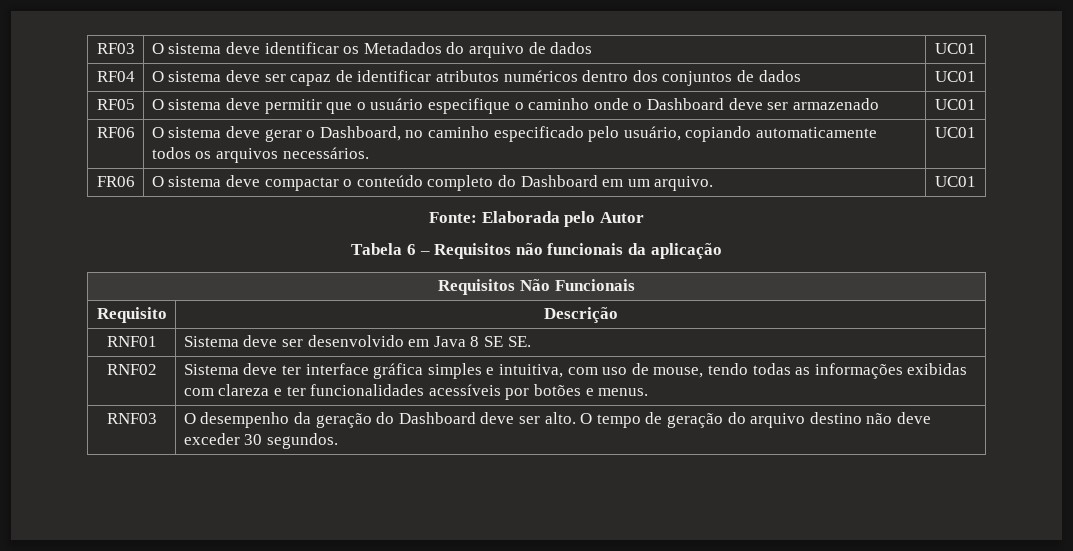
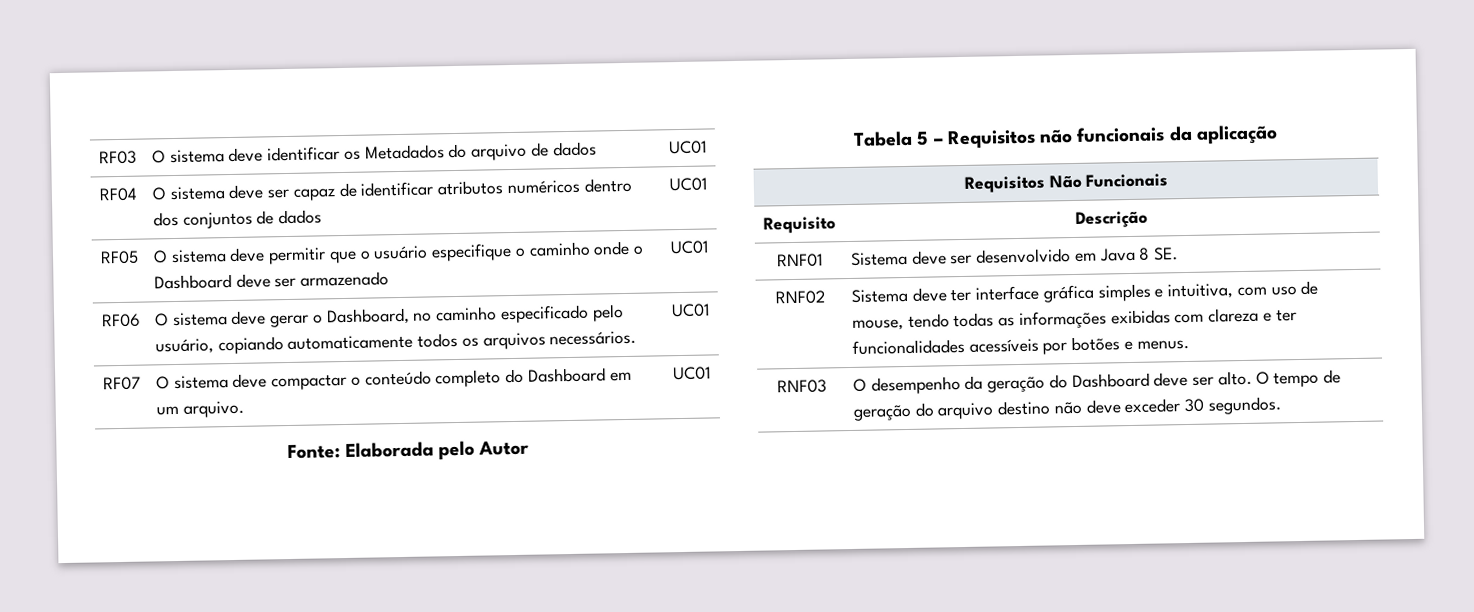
- FR06 | O sistema deve compactar o conteúdo completo do Dashboard em um arquivo. | UC01
+ RF07 | O sistema deve compactar o conteúdo completo do Dashboard em um arquivo. | UC01
- Tabela 6 – Requisitos não funcionais da aplicação
+ Tabela 5 – Requisitos não funcionais da aplicação
- RNF01 | Sistema deve ser desenvolvido em Java 8 SE SE.
+ RNF01 | Sistema deve ser desenvolvido em Java 8 SE.

